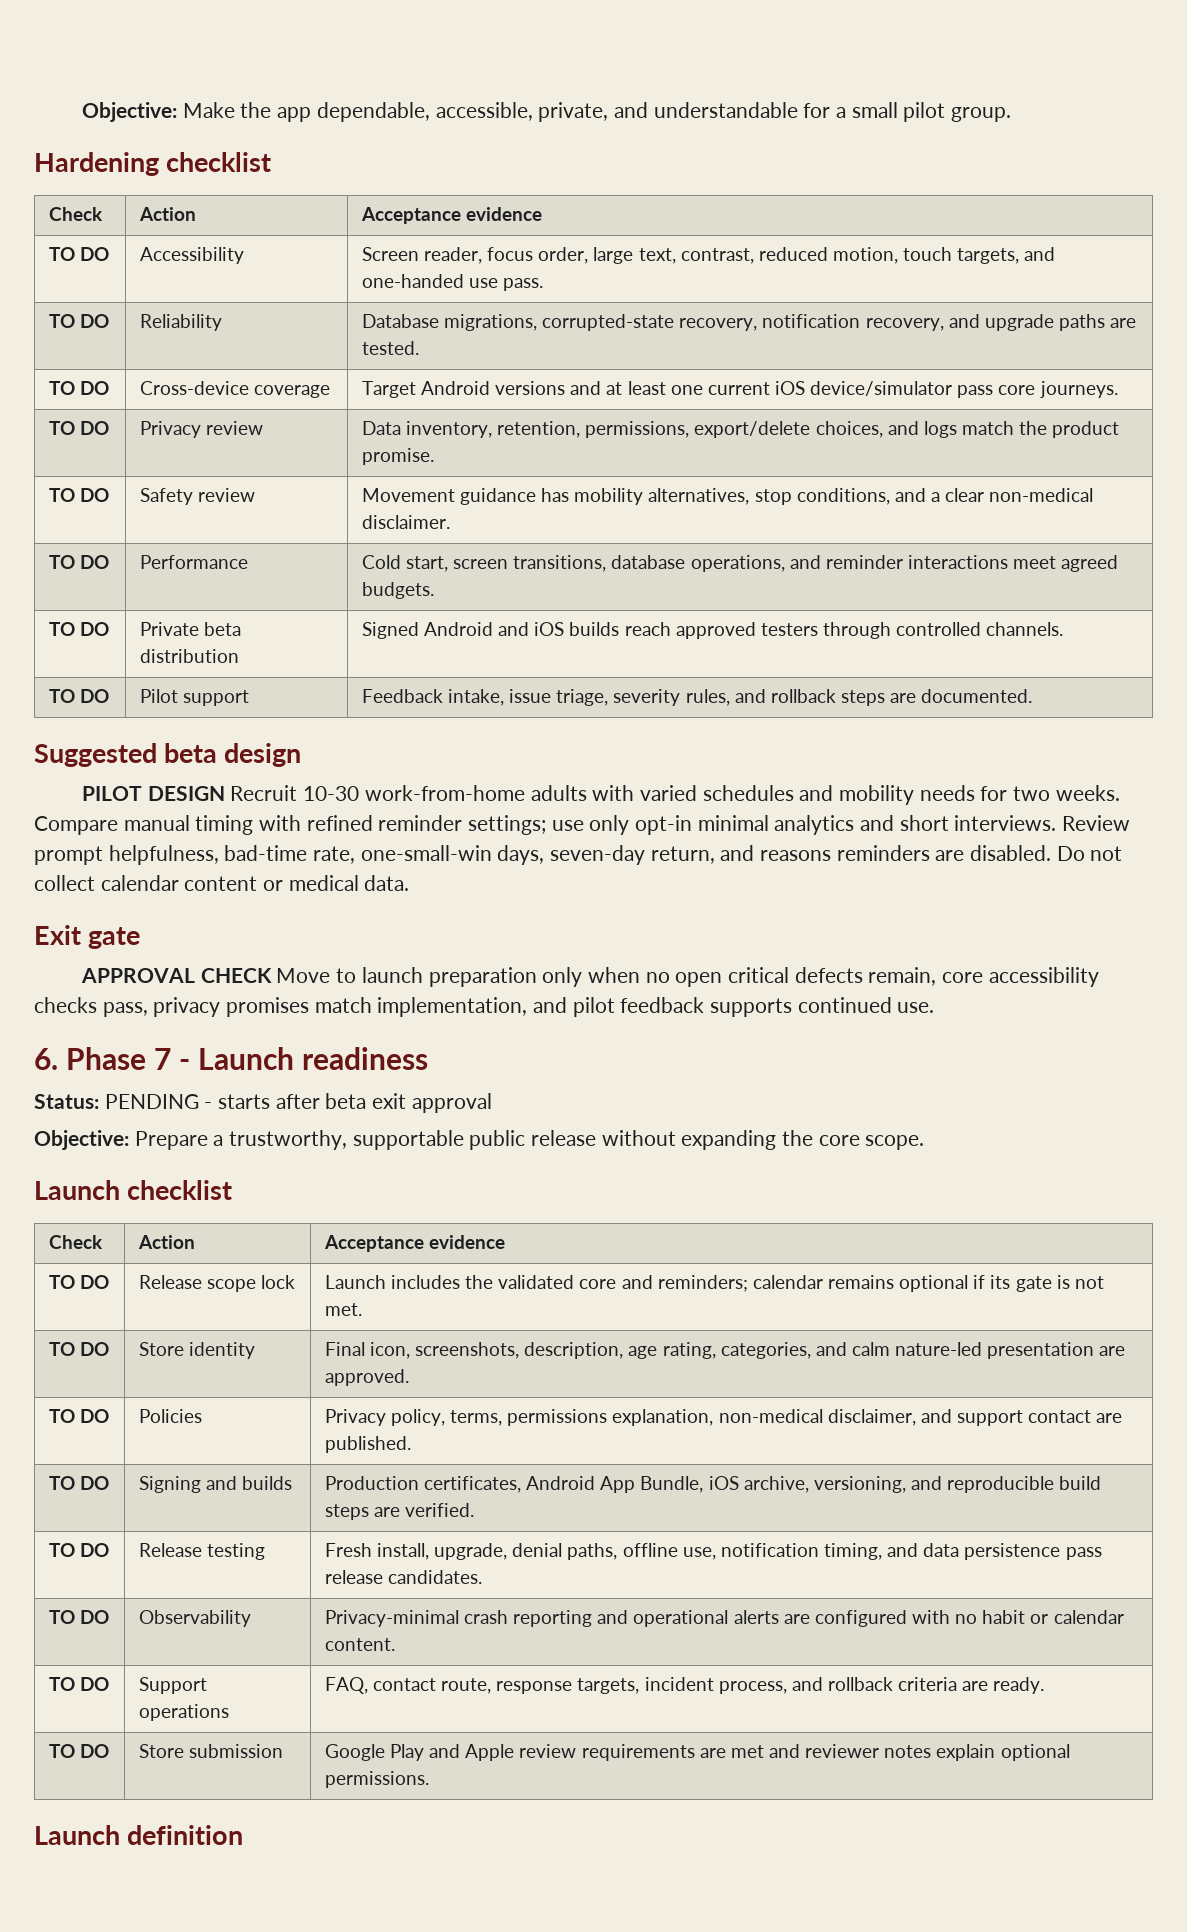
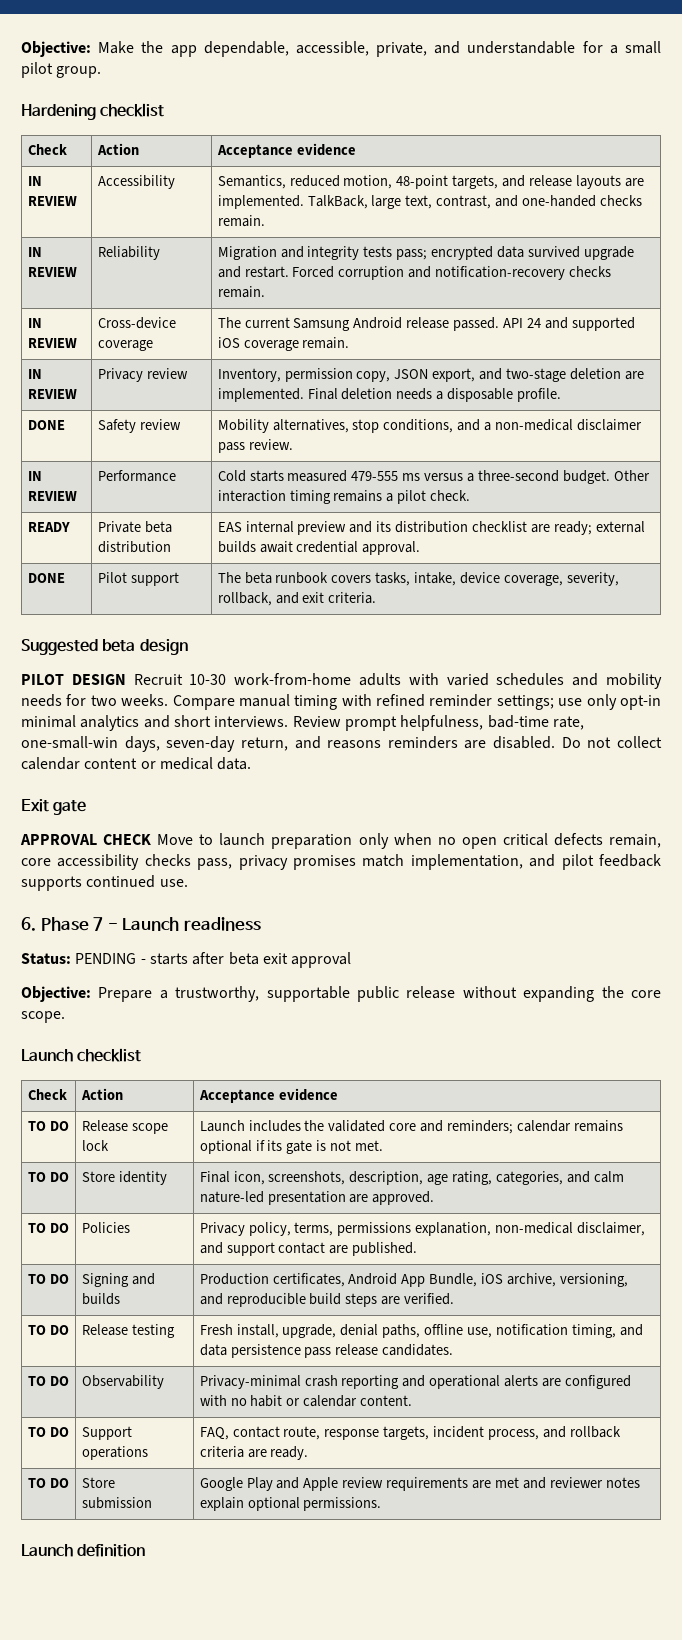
- TO DO | Accessibility | Screen reader, focus order, large text, contrast, reduced motion, touch targets, and one-handed use pass.
- TO DO | Reliability | Database migrations, corrupted-state recovery, notification recovery, and upgrade paths are tested.
- TO DO | Cross-device coverage | Target Android versions and at least one current iOS device/simulator pass core journeys.
- TO DO | Privacy review | Data inventory, retention, permissions, export/delete choices, and logs match the product promise.
- TO DO | Safety review | Movement guidance has mobility alternatives, stop conditions, and a clear non-medical disclaimer.
- TO DO | Performance | Cold start, screen transitions, database operations, and reminder interactions meet agreed budgets.
- TO DO | Private beta distribution | Signed Android and iOS builds reach approved testers through controlled channels.
- TO DO | Pilot support | Feedback intake, issue triage, severity rules, and rollback steps are documented.
+ IN REVIEW | Accessibility | Semantics, reduced motion, 48-point targets, and release layouts are implemented. TalkBack, large text, contrast, and one-handed checks remain.
+ IN REVIEW | Reliability | Migration and integrity tests pass; encrypted data survived upgrade and restart. Forced corruption and notification-recovery checks remain.
+ IN REVIEW | Cross-device coverage | The current Samsung Android release passed. API 24 and supported iOS coverage remain.
+ IN REVIEW | Privacy review | Inventory, permission copy, JSON export, and two-stage deletion are implemented. Final deletion needs a disposable profile.
+ DONE | Safety review | Mobility alternatives, stop conditions, and a non-medical disclaimer pass review.
+ IN REVIEW | Performance | Cold starts measured 479-555 ms versus a three-second budget. Other interaction timing remains a pilot check.
+ READY | Private beta distribution | EAS internal preview and its distribution checklist are ready; external builds await credential approval.
+ DONE | Pilot support | The beta runbook covers tasks, intake, device coverage, severity, rollback, and exit criteria.

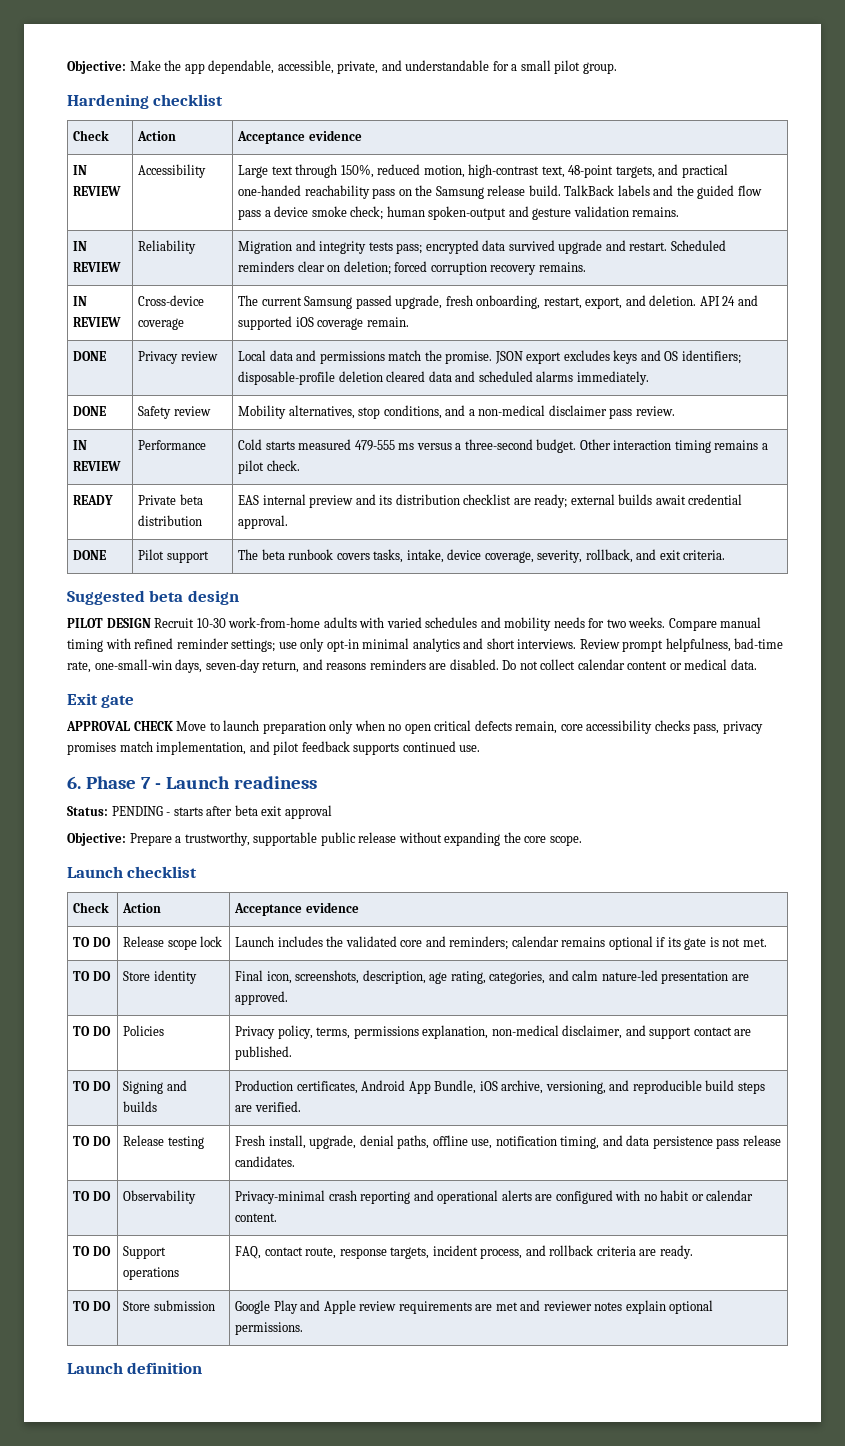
- IN REVIEW | Accessibility | Semantics, reduced motion, 48-point targets, and release layouts are implemented. TalkBack, large text, contrast, and one-handed checks remain.
+ IN REVIEW | Accessibility | Large text through 150%, reduced motion, high-contrast text, 48-point targets, and practical one-handed reachability pass on the Samsung release build. TalkBack labels and the guided flow pass a device smoke check; human spoken-output and gesture validation remains.
- IN REVIEW | Reliability | Migration and integrity tests pass; encrypted data survived upgrade and restart. Forced corruption and notification-recovery checks remain.
+ IN REVIEW | Reliability | Migration and integrity tests pass; encrypted data survived upgrade and restart. Scheduled reminders clear on deletion; forced corruption recovery remains.
- IN REVIEW | Cross-device coverage | The current Samsung Android release passed. API 24 and supported iOS coverage remain.
+ IN REVIEW | Cross-device coverage | The current Samsung passed upgrade, fresh onboarding, restart, export, and deletion. API 24 and supported iOS coverage remain.
- IN REVIEW | Privacy review | Inventory, permission copy, JSON export, and two-stage deletion are implemented. Final deletion needs a disposable profile.
+ DONE | Privacy review | Local data and permissions match the promise. JSON export excludes keys and OS identifiers; disposable-profile deletion cleared data and scheduled alarms immediately.

